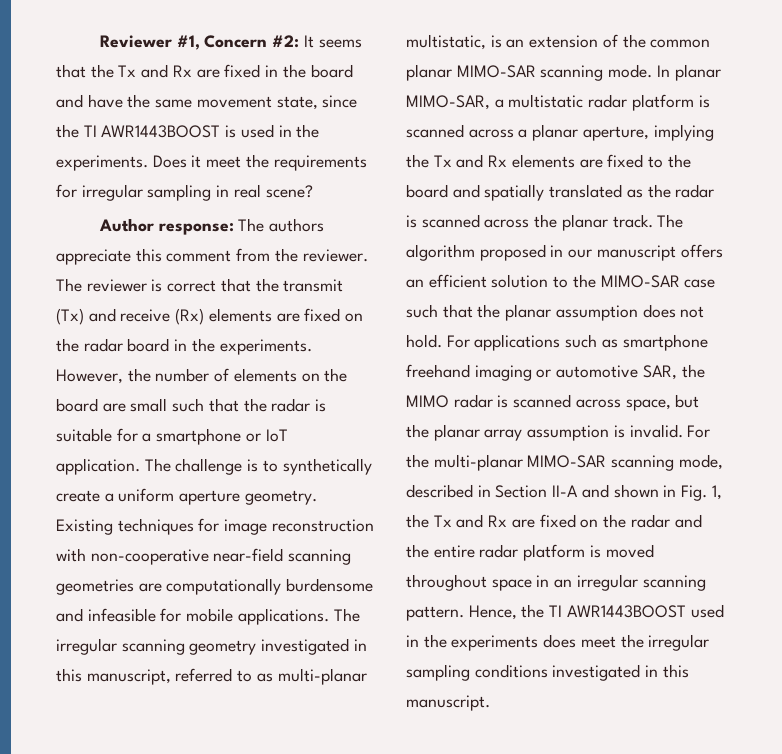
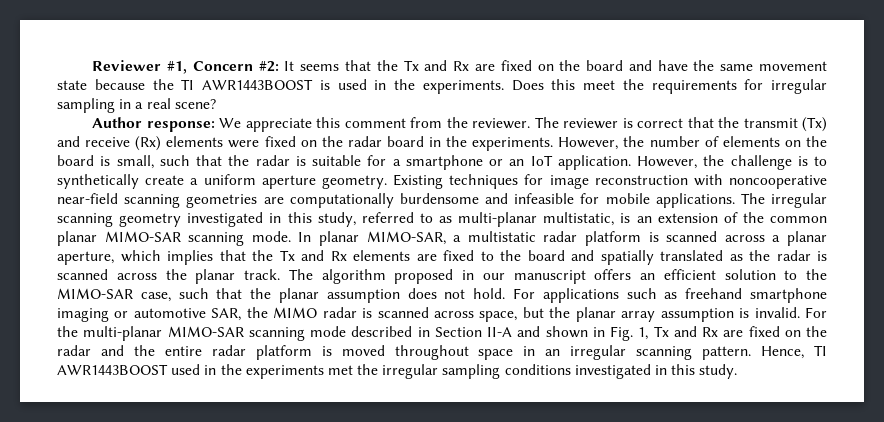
- Reviewer #1, Concern #2: It seems that the Tx and Rx are fixed in the board and have the same movement state, since the TI AWR1443BOOST is used in the experiments.
+ Reviewer #1, Concern #2: It seems that the Tx and Rx are fixed on the board and have the same movement state because the TI AWR1443BOOST is used in the experiments.
- Does it meet the requirements for irregular sampling in real scene?
+ Does this meet the requirements for irregular sampling in a real scene?
- Author response: The authors appreciate this comment from the reviewer.
+ Author response: We appreciate this comment from the reviewer.
- The reviewer is correct that the transmit (Tx) and receive (Rx) elements are fixed on the radar board in the experiments.
+ The reviewer is correct that the transmit (Tx) and receive (Rx) elements were fixed on the radar board in the experiments.
- However, the number of elements on the board are small such that the radar is suitable for a smartphone or IoT application.
+ However, the number of elements on the board is small, such that the radar is suitable for a smartphone or an IoT application.
- The challenge is to synthetically create a uniform aperture geometry.
+ However, the challenge is to synthetically create a uniform aperture geometry.
- Existing techniques for image reconstruction with non-cooperative near-field scanning geometries are computationally burdensome and infeasible for mobile applications.
+ Existing techniques for image reconstruction with noncooperative near-field scanning geometries are computationally burdensome and infeasible for mobile applications.
- The irregular scanning geometry investigated in this manuscript, referred to as multi-planar multistatic, is an extension of the common planar MIMO-SAR scanning mode.
+ The irregular scanning geometry investigated in this study, referred to as multi-planar multistatic, is an extension of the common planar MIMO-SAR scanning mode.
- In planar MIMO-SAR, a multistatic radar platform is scanned across a planar aperture, implying the Tx and Rx elements are fixed to the board and spatially translated as the radar is scanned across the planar track.
+ In planar MIMO-SAR, a multistatic radar platform is scanned across a planar aperture, which implies that the Tx and Rx elements are fixed to the board and spatially translated as the radar is scanned across the planar track.
- The algorithm proposed in our manuscript offers an efficient solution to the MIMO-SAR case such that the planar assumption does not hold.
+ The algorithm proposed in our manuscript offers an efficient solution to the MIMO-SAR case, such that the planar assumption does not hold.
- For applications such as smartphone freehand imaging or automotive SAR, the MIMO radar is scanned across space, but the planar array assumption is invalid.
+ For applications such as freehand smartphone imaging or automotive SAR, the MIMO radar is scanned across space, but the planar array assumption is invalid.
- For the multi-planar MIMO-SAR scanning mode, described in Section II-A and shown in Fig. 1, the Tx and Rx are fixed on the radar and the entire radar platform is moved throughout space in an irregular scanning pattern.
+ For the multi-planar MIMO-SAR scanning mode described in Section II-A and shown in Fig. 1, Tx and Rx are fixed on the radar and the entire radar platform is moved throughout space in an irregular scanning pattern.
- Hence, the TI AWR1443BOOST used in the experiments does meet the irregular sampling conditions investigated in this manuscript.
+ Hence, TI AWR1443BOOST used in the experiments met the irregular sampling conditions investigated in this study.

